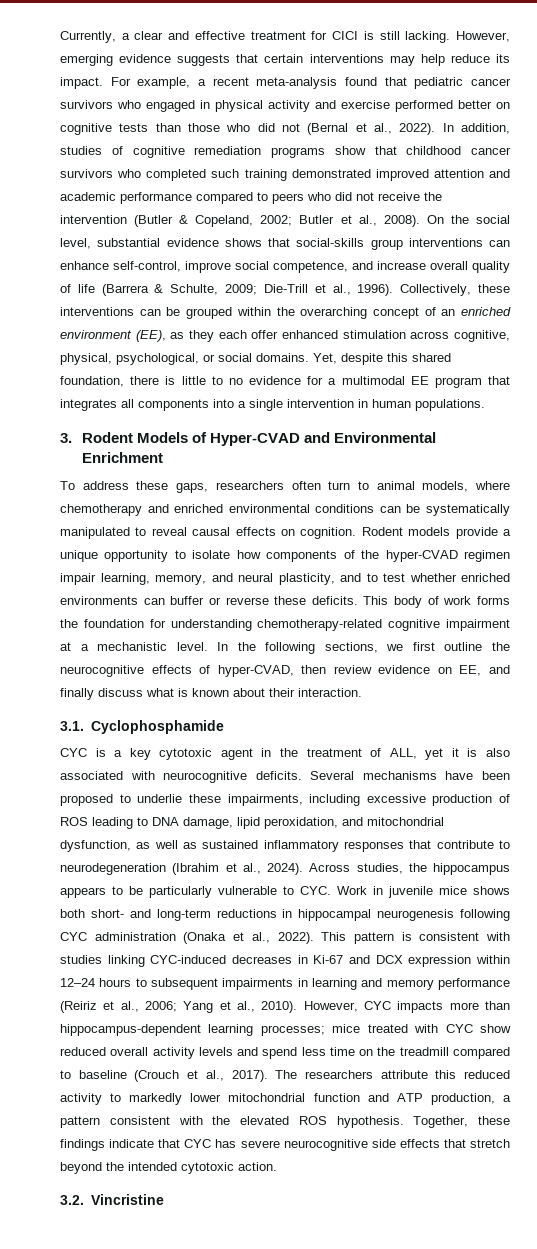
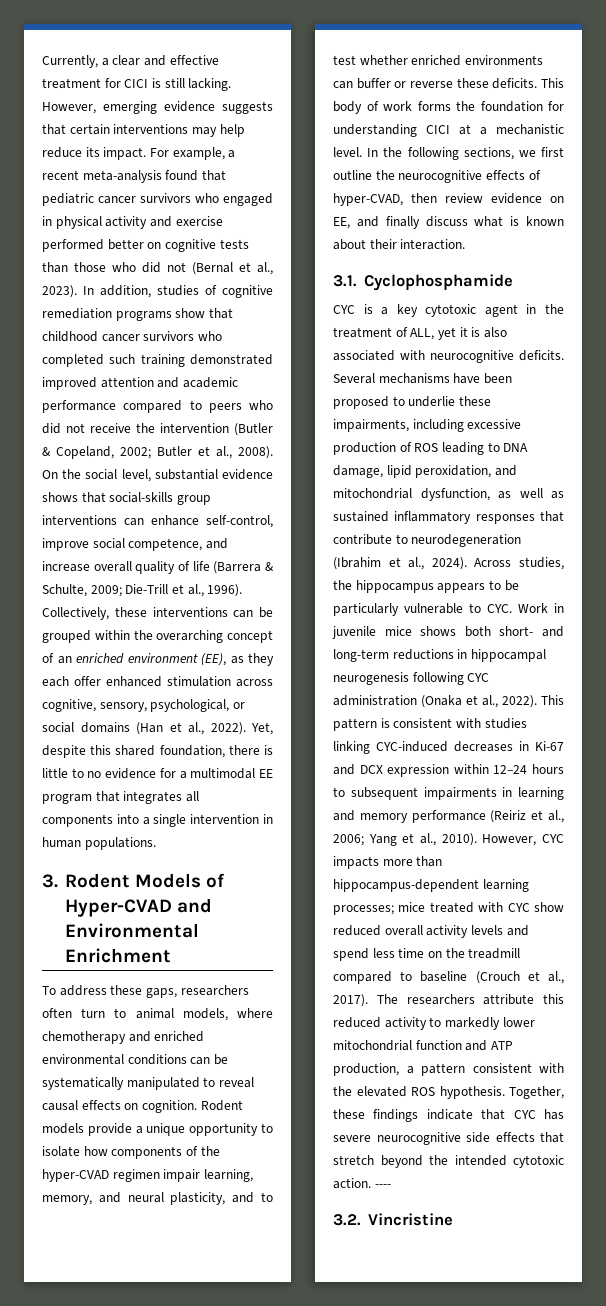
- For example, a recent meta-analysis found that pediatric cancer survivors who engaged in physical activity and exercise performed better on cognitive tests than those who did not (Bernal et al., 2022).
+ For example, a recent meta-analysis found that pediatric cancer survivors who engaged in physical activity and exercise performed better on cognitive tests than those who did not (Bernal et al., 2023).
- Collectively, these interventions can be grouped within the overarching concept of an enriched environment (EE), as they each offer enhanced stimulation across cognitive, physical, psychological, or social domains.
+ Collectively, these interventions can be grouped within the overarching concept of an enriched environment (EE), as they each offer enhanced stimulation across cognitive, sensory, psychological, or social domains (Han et al., 2022).
- This body of work forms the foundation for understanding chemotherapy-related cognitive impairment at a mechanistic level.
+ This body of work forms the foundation for understanding CICI at a mechanistic level.
+ ----

